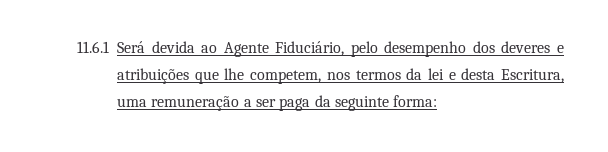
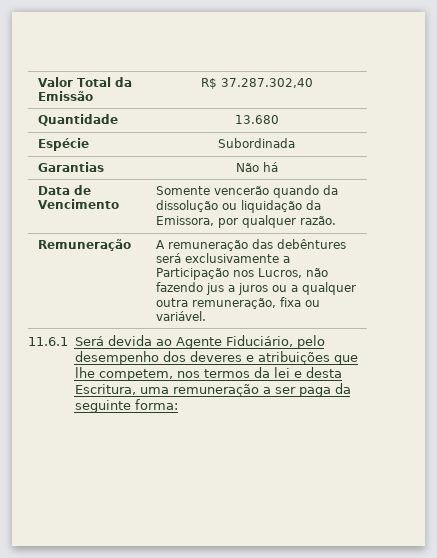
+ Valor Total da Emissão | R$ 37.287.302,40
+ Quantidade | 13.680
+ Espécie | Subordinada
+ Garantias | Não há
+ Data de Vencimento | Somente vencerão quando da dissolução ou liquidação da Emissora, por qualquer razão.
+ Remuneração | A remuneração das debêntures será exclusivamente a Participação nos Lucros, não fazendo jus a juros ou a qualquer outra remuneração, fixa ou variável.

